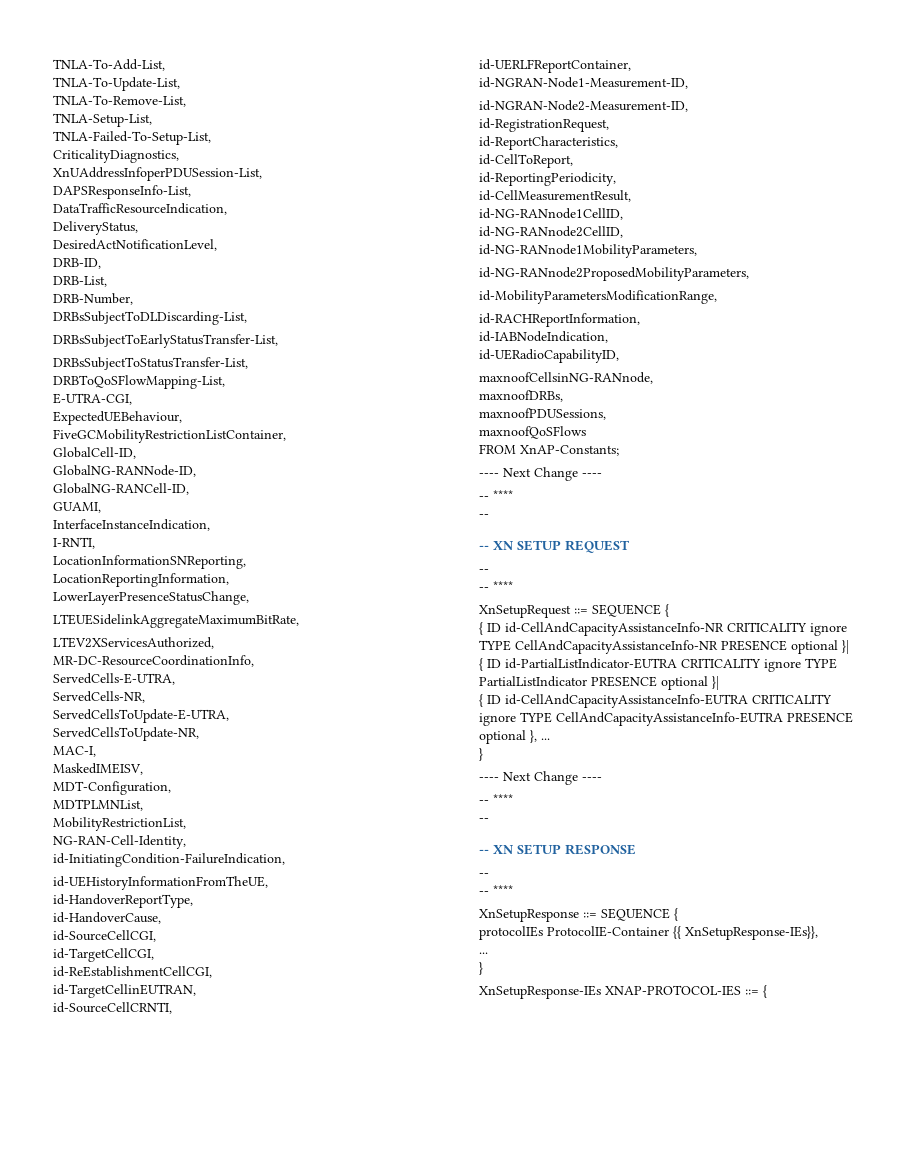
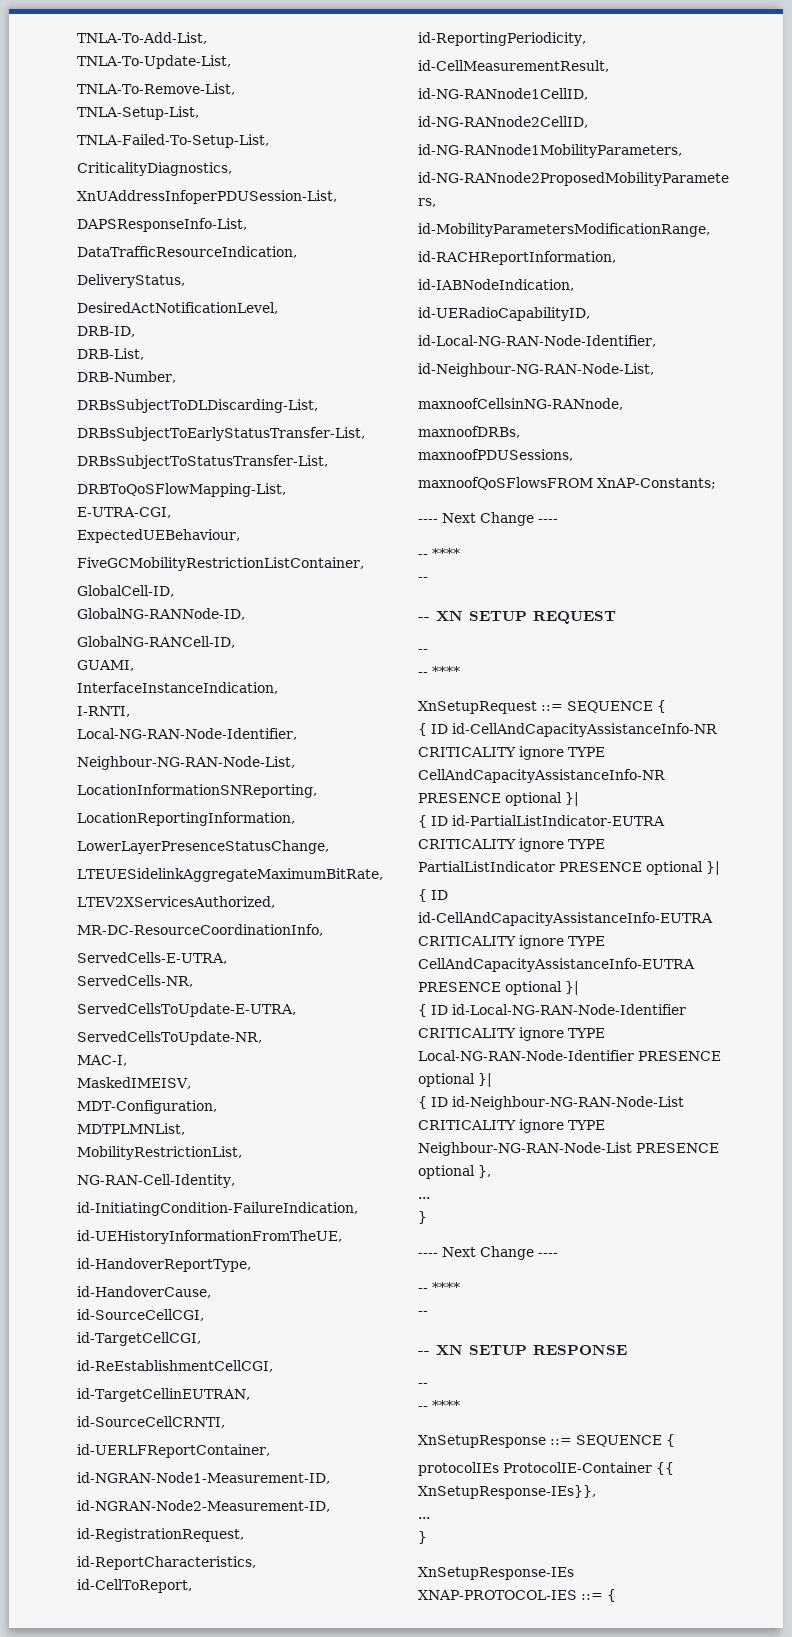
+ Local-NG-RAN-Node-Identifier,
+ Neighbour-NG-RAN-Node-List,
+ id-Local-NG-RAN-Node-Identifier,
+ id-Neighbour-NG-RAN-Node-List,
- maxnoofQoSFlows
- FROM XnAP-Constants;
+ maxnoofQoSFlowsFROM XnAP-Constants;
- { ID id-CellAndCapacityAssistanceInfo-EUTRA CRITICALITY ignore TYPE CellAndCapacityAssistanceInfo-EUTRA PRESENCE optional }, ...
+ { ID id-CellAndCapacityAssistanceInfo-EUTRA CRITICALITY ignore TYPE CellAndCapacityAssistanceInfo-EUTRA PRESENCE optional }|
+ { ID id-Local-NG-RAN-Node-Identifier CRITICALITY ignore TYPE Local-NG-RAN-Node-Identifier PRESENCE optional }|
+ { ID id-Neighbour-NG-RAN-Node-List CRITICALITY ignore TYPE Neighbour-NG-RAN-Node-List PRESENCE optional },
+ ...

